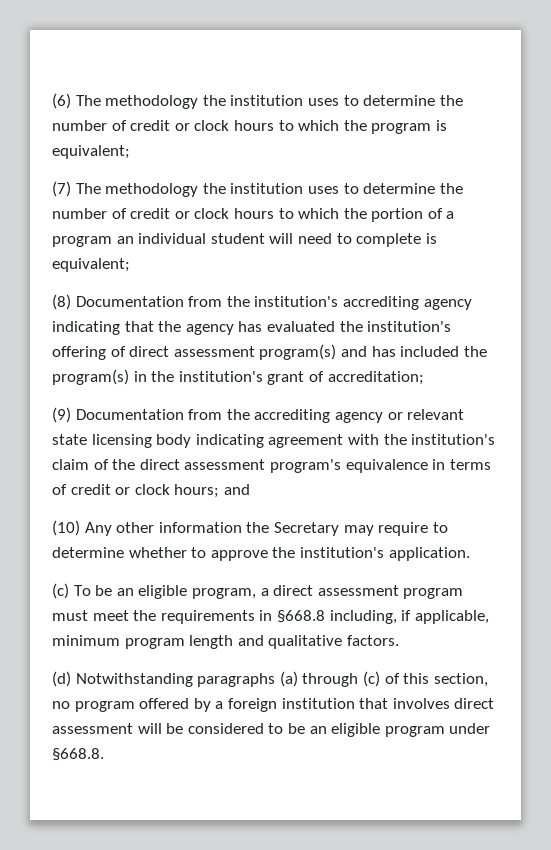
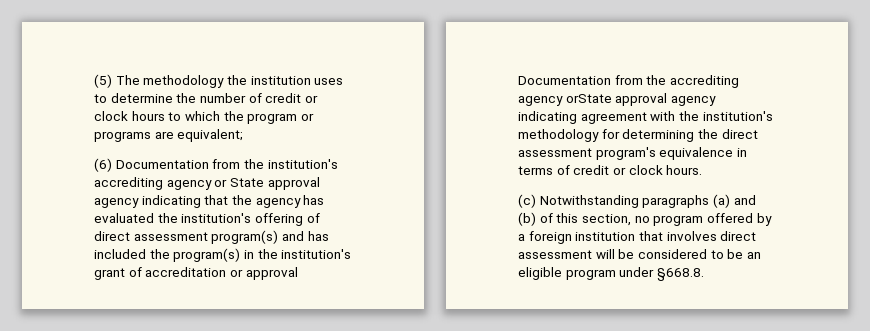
- (6) The methodology the institution uses to determine the number of credit or clock hours to which the program is equivalent;
- (7) The methodology the institution uses to determine the number of credit or clock hours to which the portion of a program an individual student will need to complete is equivalent;
- (8) Documentation from the institution's accrediting agency indicating that the agency has evaluated the institution's offering of direct assessment program(s) and has included the program(s) in the institution's grant of accreditation;
- (9) Documentation from the accrediting agency or relevant state licensing body indicating agreement with the institution's claim of the direct assessment program's equivalence in terms of credit or clock hours; and
- (10) Any other information the Secretary may require to determine whether to approve the institution's application.
- (c) To be an eligible program, a direct assessment program must meet the requirements in §668.8 including, if applicable, minimum program length and qualitative factors.
- (d) Notwithstanding paragraphs (a) through (c) of this section, no program offered by a foreign institution that involves direct assessment will be considered to be an eligible program under §668.8.
+ (5) The methodology the institution uses to determine the number of credit or clock hours to which the program or programs are equivalent;
+ (6) Documentation from the institution's accrediting agency or State approval agency indicating that the agency has evaluated the institution's offering of direct assessment program(s) and has included the program(s) in the institution's grant of accreditation or approval Documentation from the accrediting agency orState approval agency indicating agreement with the institution's methodology for determining the direct assessment program's equivalence in terms of credit or clock hours.
+ (c) Notwithstanding paragraphs (a) and (b) of this section, no program offered by a foreign institution that involves direct assessment will be considered to be an eligible program under §668.8.

